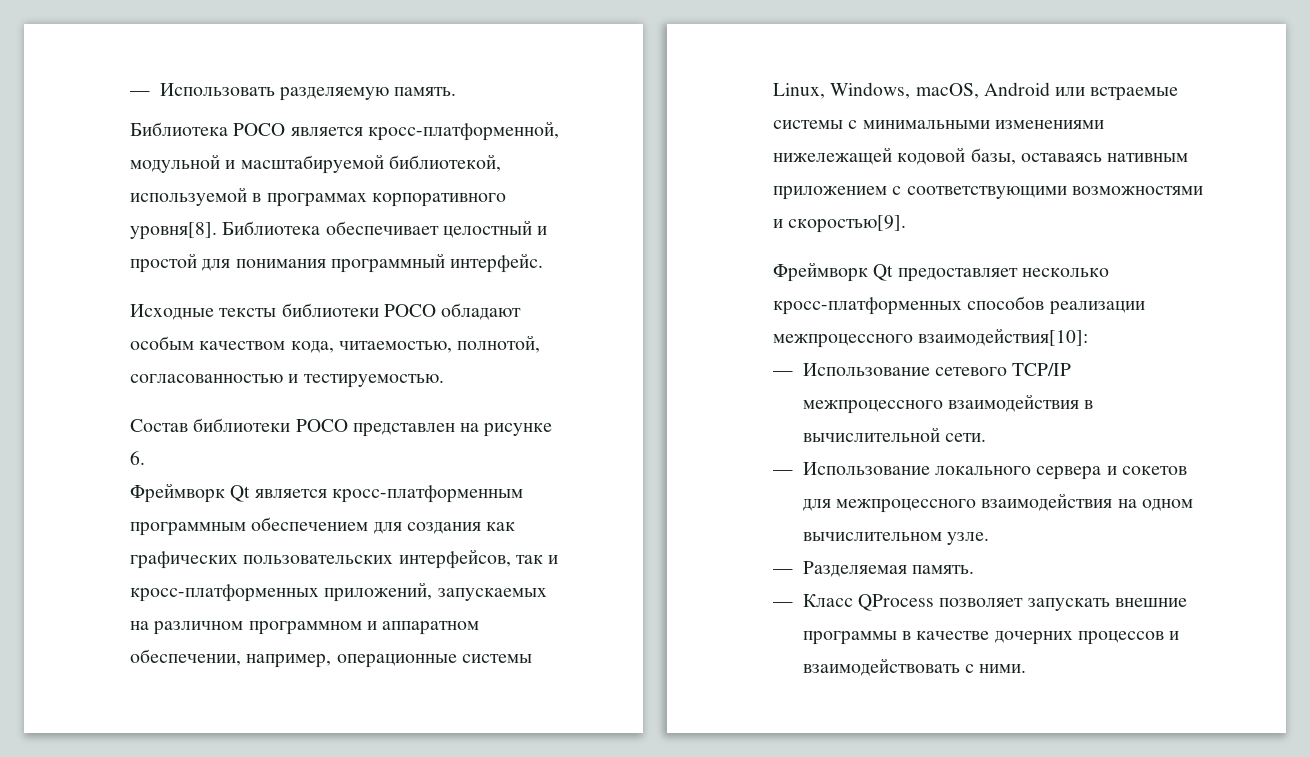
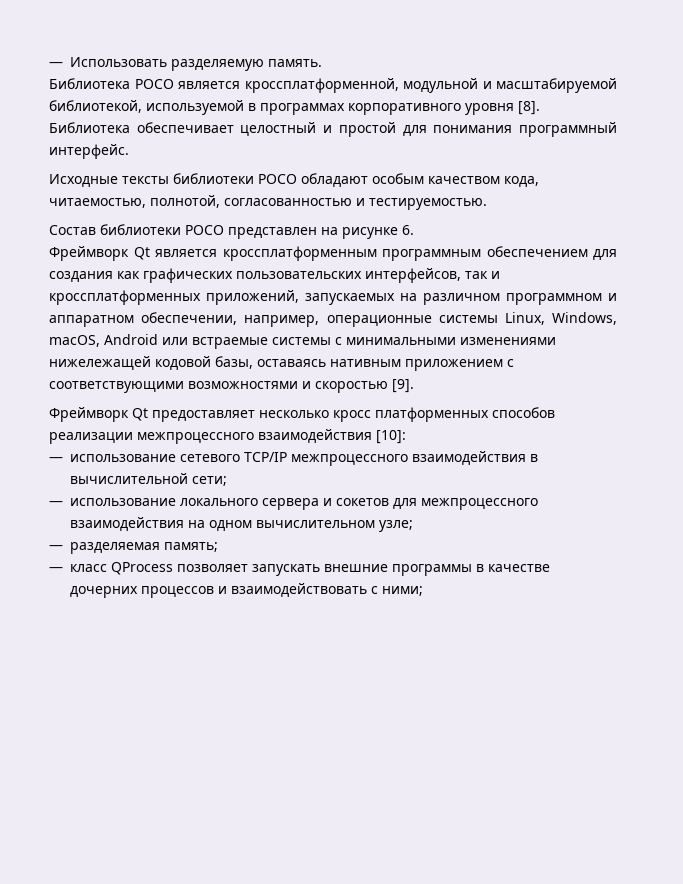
- Библиотека POCO является кросс-платформенной, модульной и масштабируемой библиотекой, используемой в программах корпоративного уровня[8].
+ Библиотека POCO является кроссплатформенной, модульной и масштабируемой библиотекой, используемой в программах корпоративного уровня [8].
- Фреймворк Qt является кросс-платформенным программным обеспечением для создания как графических пользовательских интерфейсов, так и кросс-платформенных приложений, запускаемых на различном программном и аппаратном обеспечении, например, операционные системы Linux, Windows, macOS, Android или встраемые системы с минимальными изменениями нижележащей кодовой базы, оставаясь нативным приложением с соответствующими возможностями и скоростью[9].
+ Фреймворк Qt является кроссплатформенным программным обеспечением для создания как графических пользовательских интерфейсов, так и кроссплатформенных приложений, запускаемых на различном программном и аппаратном обеспечении, например, операционные системы Linux, Windows, macOS, Android или встраемые системы с минимальными изменениями нижележащей кодовой базы, оставаясь нативным приложением с соответствующими возможностями и скоростью [9].
- Фреймворк Qt предоставляет несколько кросс-платформенных способов реализации межпроцессного взаимодействия[10]:
- — Использование сетевого TCP/IP межпроцессного взаимодействия в вычислительной сети.
- — Использование локального сервера и сокетов для межпроцессного взаимодействия на одном вычислительном узле.
- — Разделяемая память.
- — Класс QProcess позволяет запускать внешние программы в качестве дочерних процессов и взаимодействовать с ними.
+ Фреймворк Qt предоставляет несколько кросс платформенных способов реализации межпроцессного взаимодействия [10]:
+ — использование сетевого TCP/IP межпроцессного взаимодействия в вычислительной сети;
+ — использование локального сервера и сокетов для межпроцессного взаимодействия на одном вычислительном узле;
+ — разделяемая память;
+ — класс QProcess позволяет запускать внешние программы в качестве дочерних процессов и взаимодействовать с ними;

